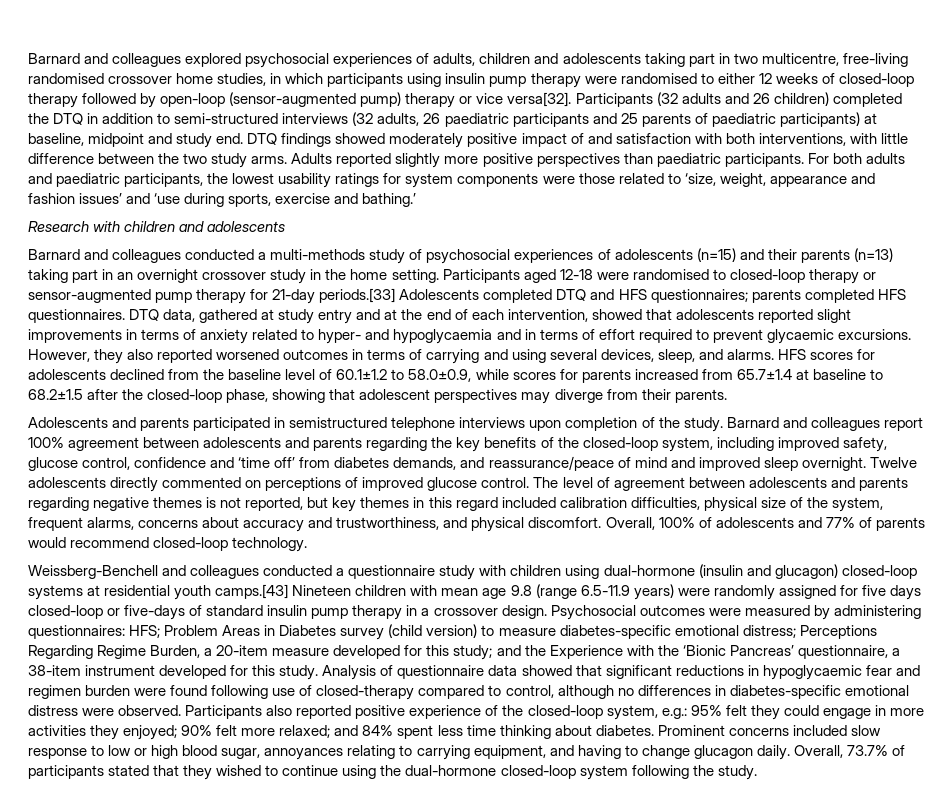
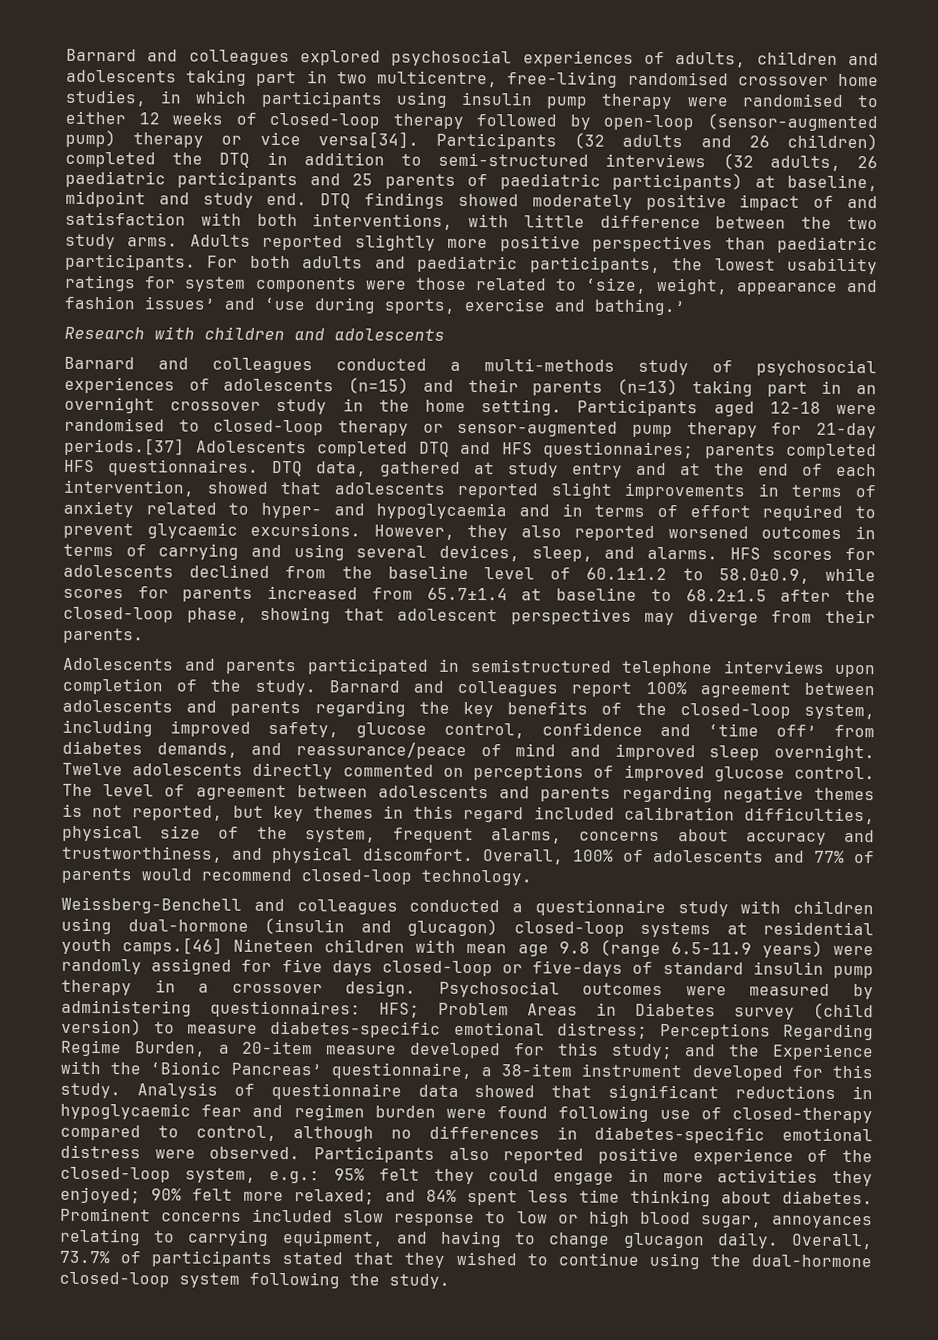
- Barnard and colleagues explored psychosocial experiences of adults, children and adolescents taking part in two multicentre, free-living randomised crossover home studies, in which participants using insulin pump therapy were randomised to either 12 weeks of closed-loop therapy followed by open-loop (sensor-augmented pump) therapy or vice versa[32].
+ Barnard and colleagues explored psychosocial experiences of adults, children and adolescents taking part in two multicentre, free-living randomised crossover home studies, in which participants using insulin pump therapy were randomised to either 12 weeks of closed-loop therapy followed by open-loop (sensor-augmented pump) therapy or vice versa[34].
- Participants aged 12-18 were randomised to closed-loop therapy or sensor-augmented pump therapy for 21-day periods.[33] Adolescents completed DTQ and HFS questionnaires; parents completed HFS questionnaires.
+ Participants aged 12-18 were randomised to closed-loop therapy or sensor-augmented pump therapy for 21-day periods.[37] Adolescents completed DTQ and HFS questionnaires; parents completed HFS questionnaires.
- Weissberg-Benchell and colleagues conducted a questionnaire study with children using dual-hormone (insulin and glucagon) closed-loop systems at residential youth camps.[43] Nineteen children with mean age 9.8 (range 6.5-11.9 years) were randomly assigned for five days closed-loop or five-days of standard insulin pump therapy in a crossover design.
+ Weissberg-Benchell and colleagues conducted a questionnaire study with children using dual-hormone (insulin and glucagon) closed-loop systems at residential youth camps.[46] Nineteen children with mean age 9.8 (range 6.5-11.9 years) were randomly assigned for five days closed-loop or five-days of standard insulin pump therapy in a crossover design.

